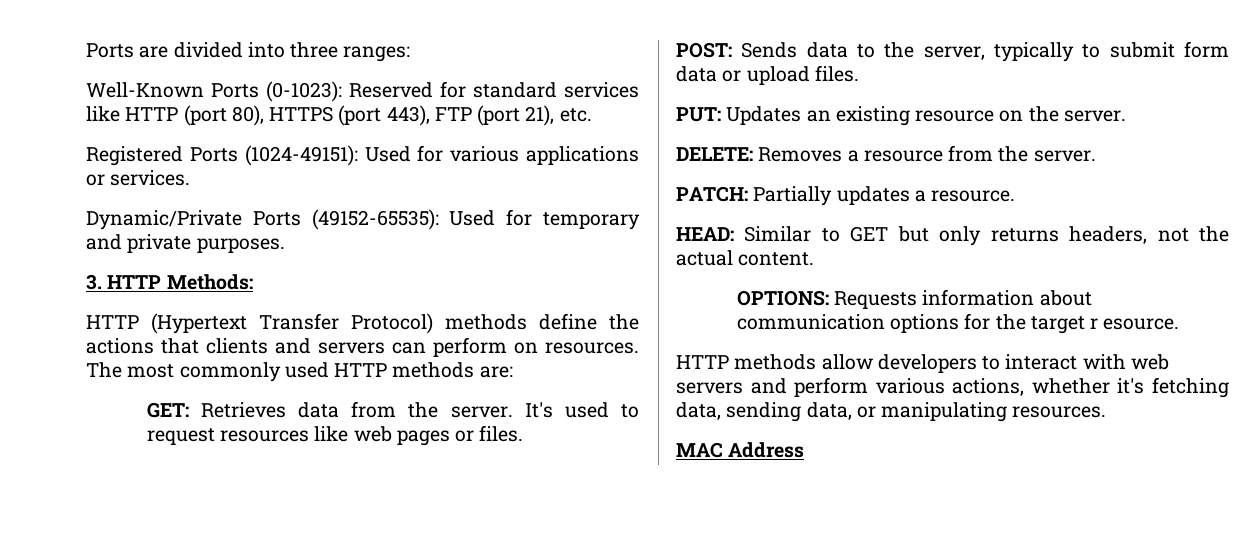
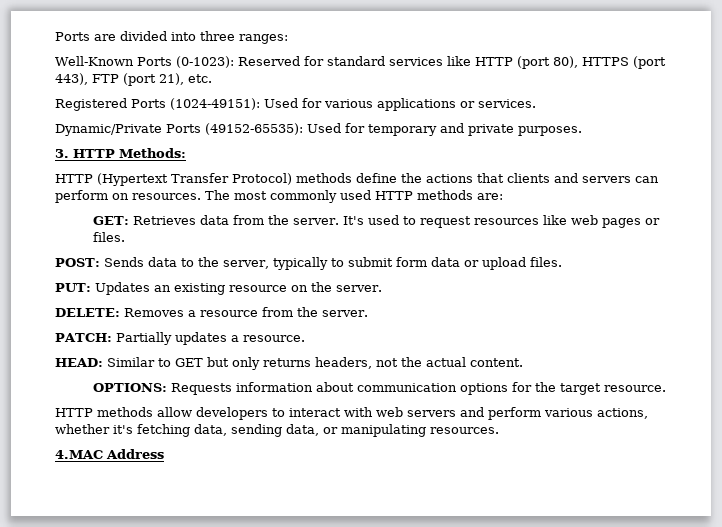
- OPTIONS: Requests information about communication options for the target r esource.
+ OPTIONS: Requests information about communication options for the target resource.
- MAC Address
+ 4.MAC Address

